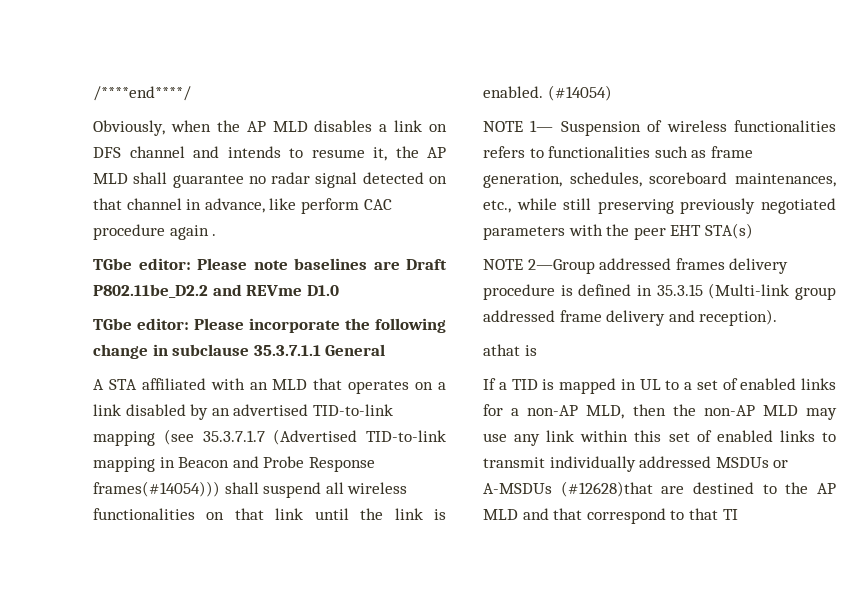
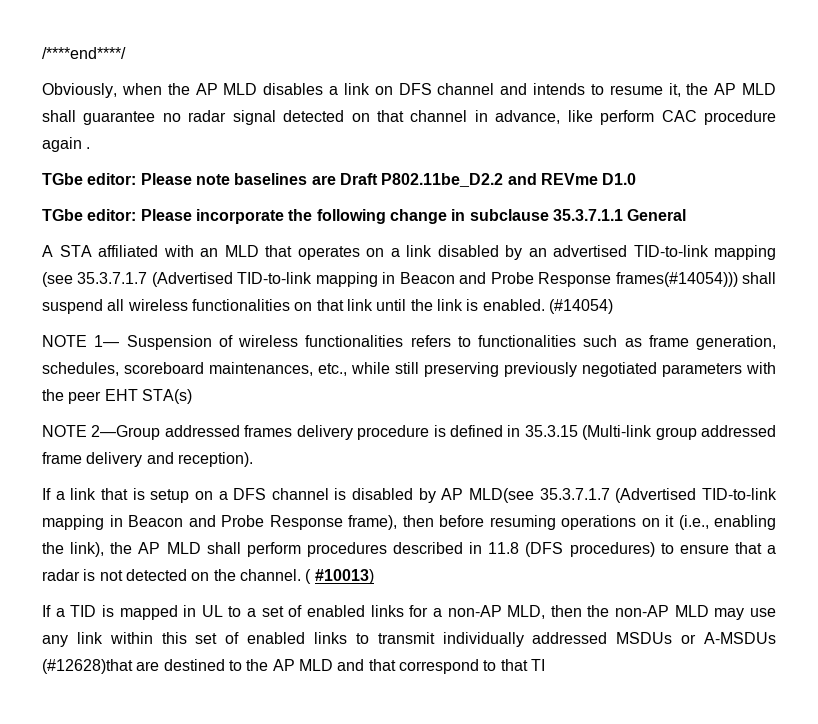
- athat is
+ If a link that is setup on a DFS channel is disabled by AP MLD(see 35.3.7.1.7 (Advertised TID-to-link mapping in Beacon and Probe Response frame), then before resuming operations on it (i.e., enabling the link), the AP MLD shall perform procedures described in 11.8 (DFS procedures) to ensure that a radar is not detected on the channel. ( #10013)

